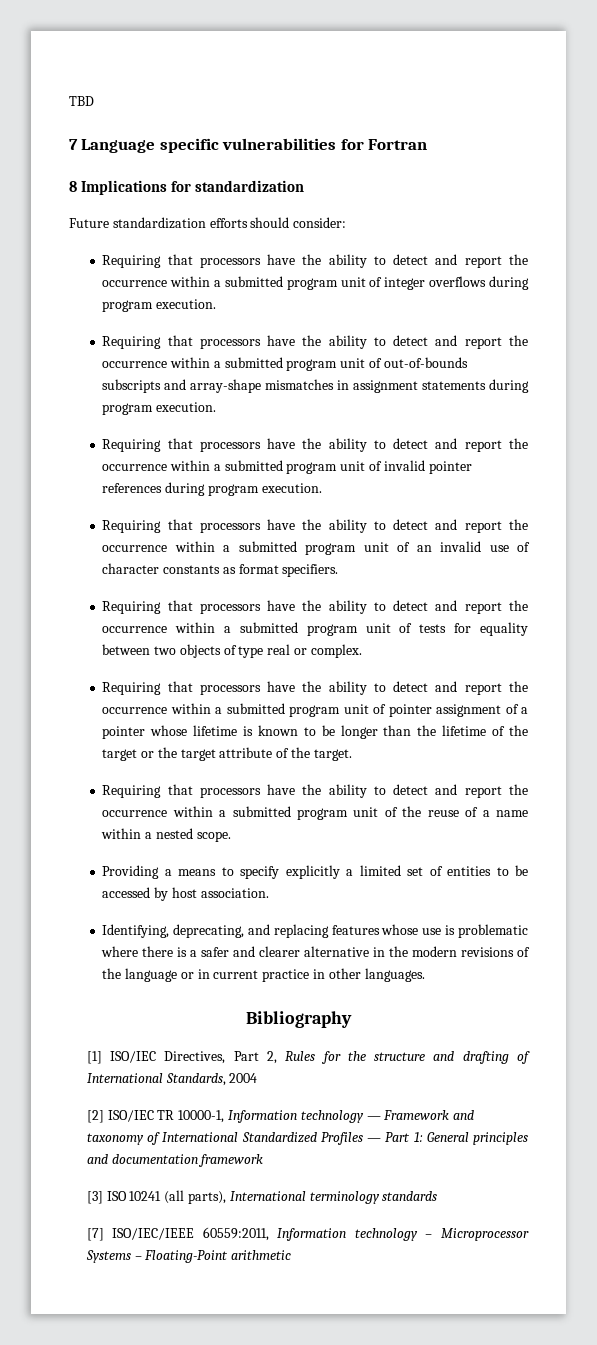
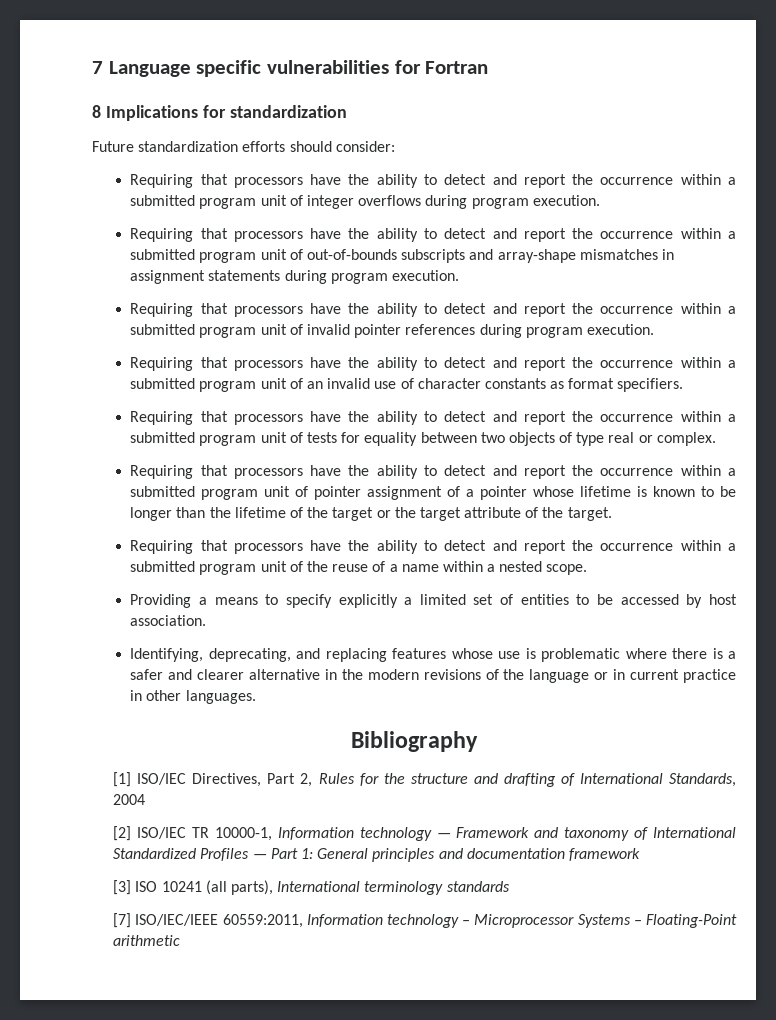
- TBD

